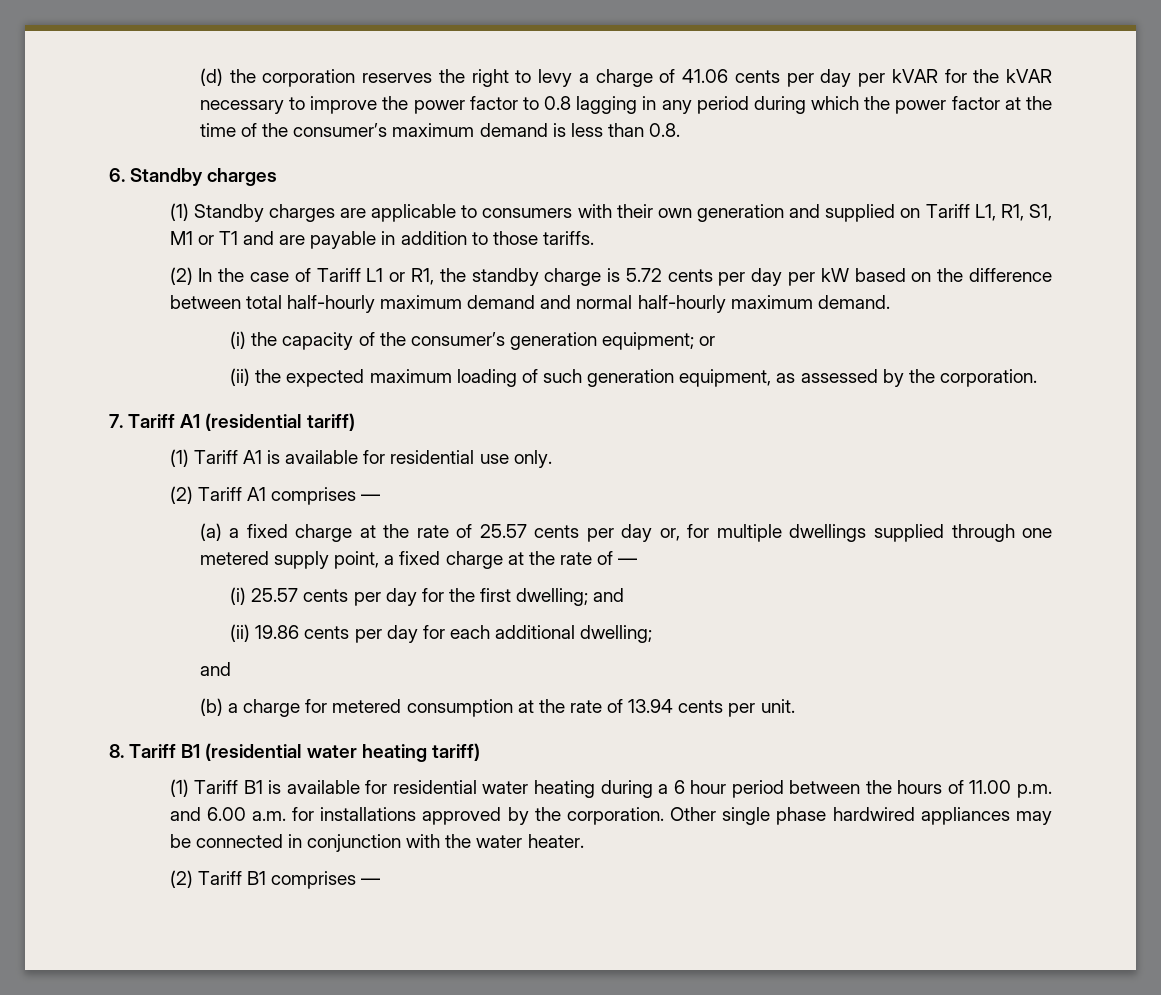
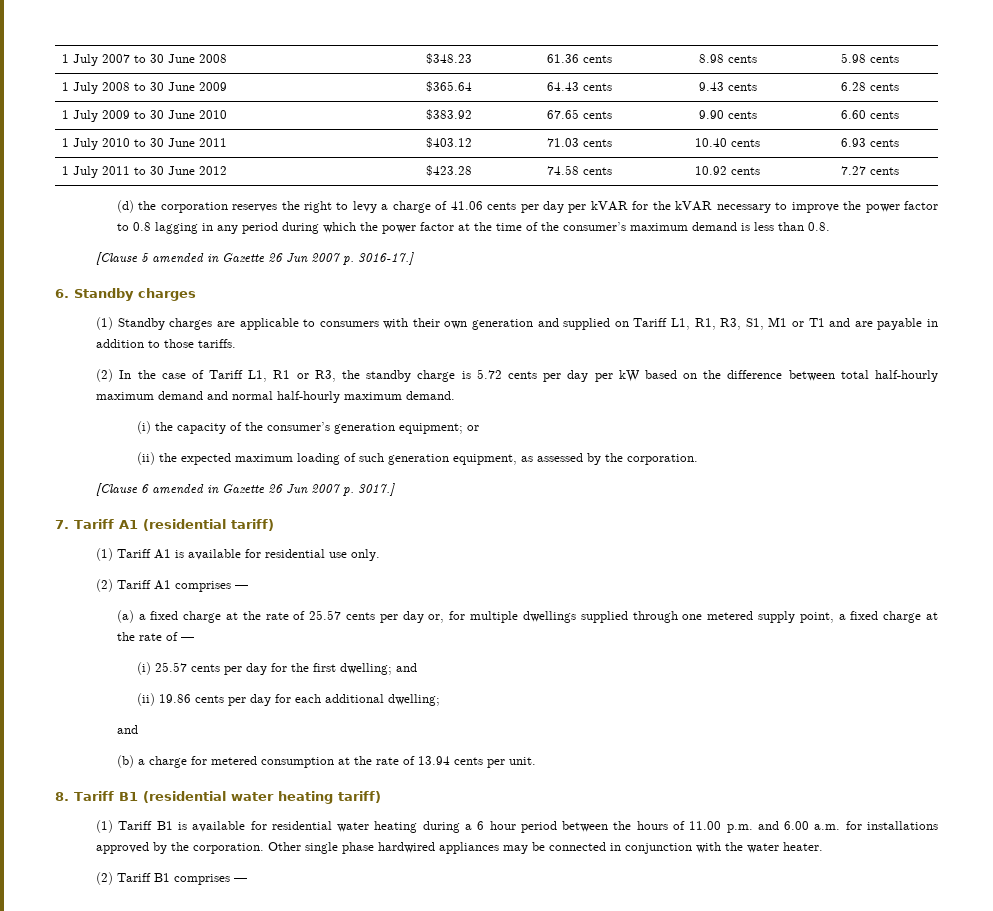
+ 1 July 2007 to 30 June 2008 | $348.23 | 61.36 cents | 8.98 cents | 5.98 cents
+ 1 July 2008 to 30 June 2009 | $365.64 | 64.43 cents | 9.43 cents | 6.28 cents
+ 1 July 2009 to 30 June 2010 | $383.92 | 67.65 cents | 9.90 cents | 6.60 cents
+ 1 July 2010 to 30 June 2011 | $403.12 | 71.03 cents | 10.40 cents | 6.93 cents
+ 1 July 2011 to 30 June 2012 | $423.28 | 74.58 cents | 10.92 cents | 7.27 cents
+ [Clause 5 amended in Gazette 26 Jun 2007 p. 3016-17.]
- (1) Standby charges are applicable to consumers with their own generation and supplied on Tariff L1, R1, S1, M1 or T1 and are payable in addition to those tariffs.
+ (1) Standby charges are applicable to consumers with their own generation and supplied on Tariff L1, R1, R3, S1, M1 or T1 and are payable in addition to those tariffs.
- (2) In the case of Tariff L1 or R1, the standby charge is 5.72 cents per day per kW based on the difference between total half-hourly maximum demand and normal half-hourly maximum demand.
+ (2) In the case of Tariff L1, R1 or R3, the standby charge is 5.72 cents per day per kW based on the difference between total half-hourly maximum demand and normal half-hourly maximum demand.
+ [Clause 6 amended in Gazette 26 Jun 2007 p. 3017.]

